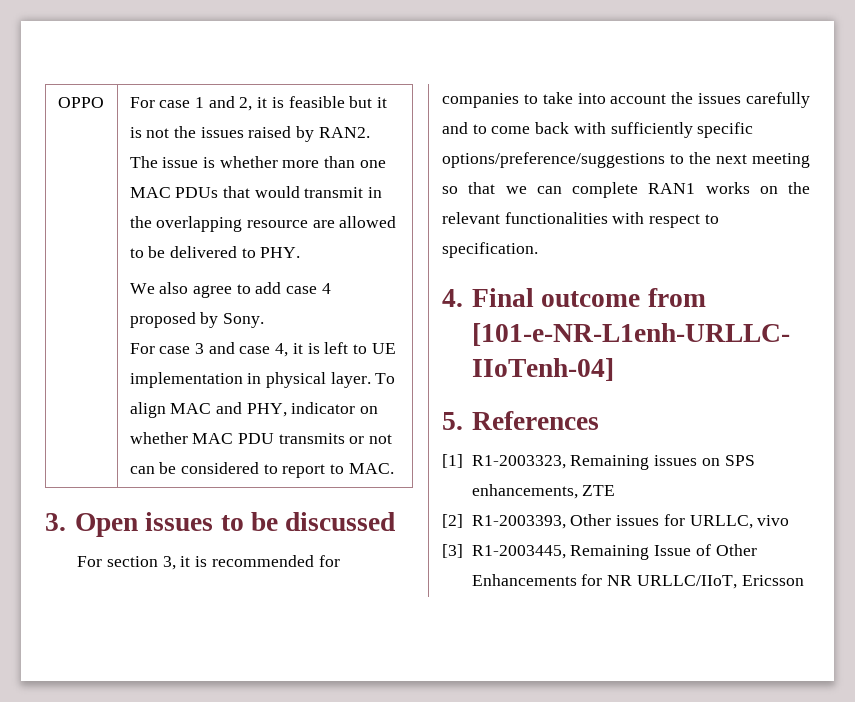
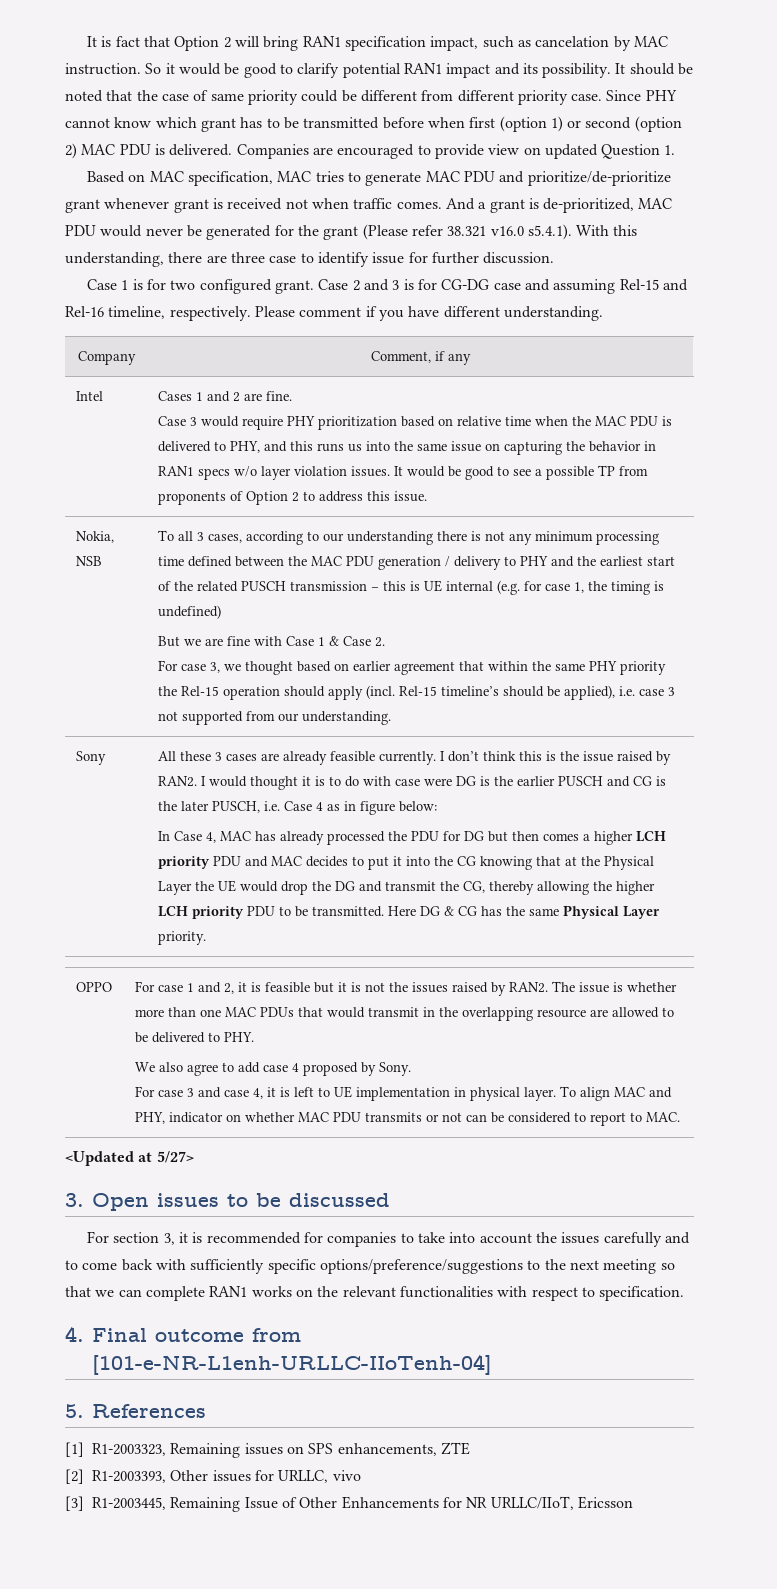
+ It is fact that Option 2 will bring RAN1 specification impact, such as cancelation by MAC instruction. So it would be good to clarify potential RAN1 impact and its possibility. It should be noted that the case of same priority could be different from different priority case. Since PHY cannot know which grant has to be transmitted before when first (option 1) or second (option 2) MAC PDU is delivered. Companies are encouraged to provide view on updated Question 1.
+ Based on MAC specification, MAC tries to generate MAC PDU and prioritize/de-prioritize grant whenever grant is received not when traffic comes. And a grant is de-prioritized, MAC PDU would never be generated for the grant (Please refer 38.321 v16.0 s5.4.1). With this understanding, there are three case to identify issue for further discussion.
+ Case 1 is for two configured grant. Case 2 and 3 is for CG-DG case and assuming Rel-15 and Rel-16 timeline, respectively. Please comment if you have different understanding.
+ Company | Comment, if any
+ Intel | Cases 1 and 2 are fine.
+ Case 3 would require PHY prioritization based on relative time when the MAC PDU is delivered to PHY, and this runs us into the same issue on capturing the behavior in RAN1 specs w/o layer violation issues. It would be good to see a possible TP from proponents of Option 2 to address this issue.
+ Nokia, NSB | To all 3 cases, according to our understanding there is not any minimum processing time defined between the MAC PDU generation / delivery to PHY and the earliest start of the related PUSCH transmission – this is UE internal (e.g. for case 1, the timing is undefined)
+ But we are fine with Case 1 & Case 2.
+ For case 3, we thought based on earlier agreement that within the same PHY priority the Rel-15 operation should apply (incl. Rel-15 timeline’s should be applied), i.e. case 3 not supported from our understanding.
+ Sony | All these 3 cases are already feasible currently. I don’t think this is the issue raised by RAN2. I would thought it is to do with case were DG is the earlier PUSCH and CG is the later PUSCH, i.e. Case 4 as in figure below:
+ In Case 4, MAC has already processed the PDU for DG but then comes a higher LCH priority PDU and MAC decides to put it into the CG knowing that at the Physical Layer the UE would drop the DG and transmit the CG, thereby allowing the higher LCH priority PDU to be transmitted. Here DG & CG has the same Physical Layer priority.
+ <Updated at 5/27>

